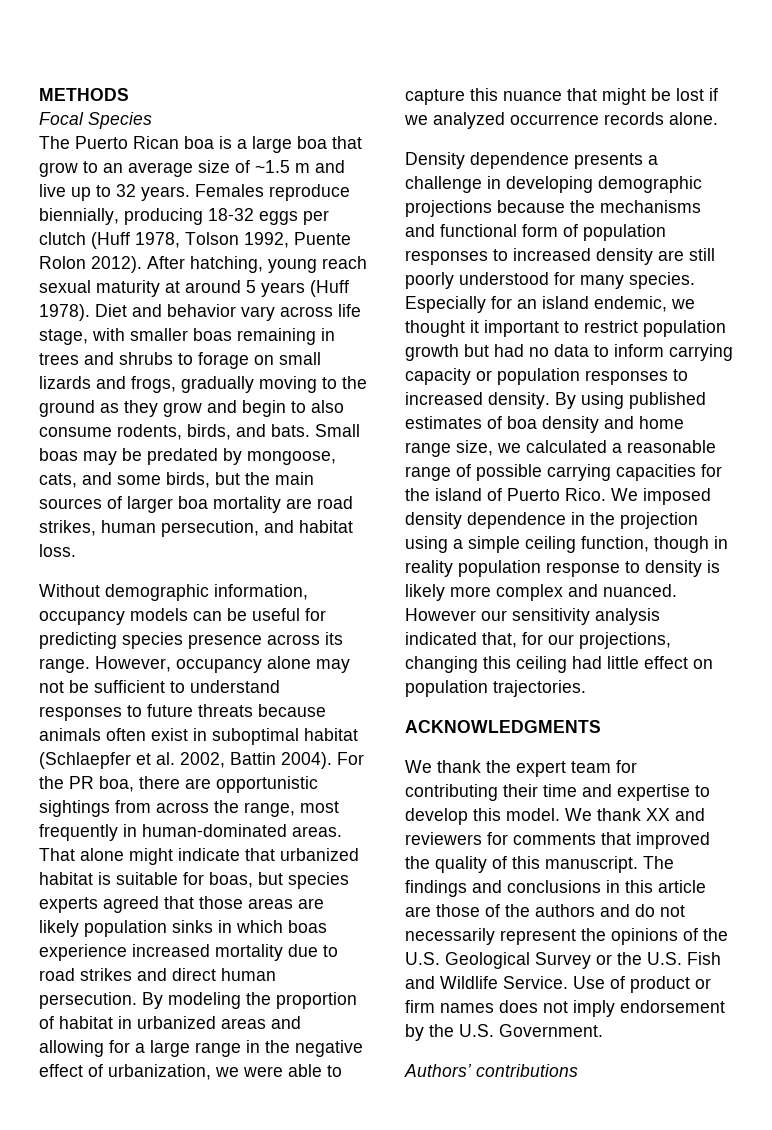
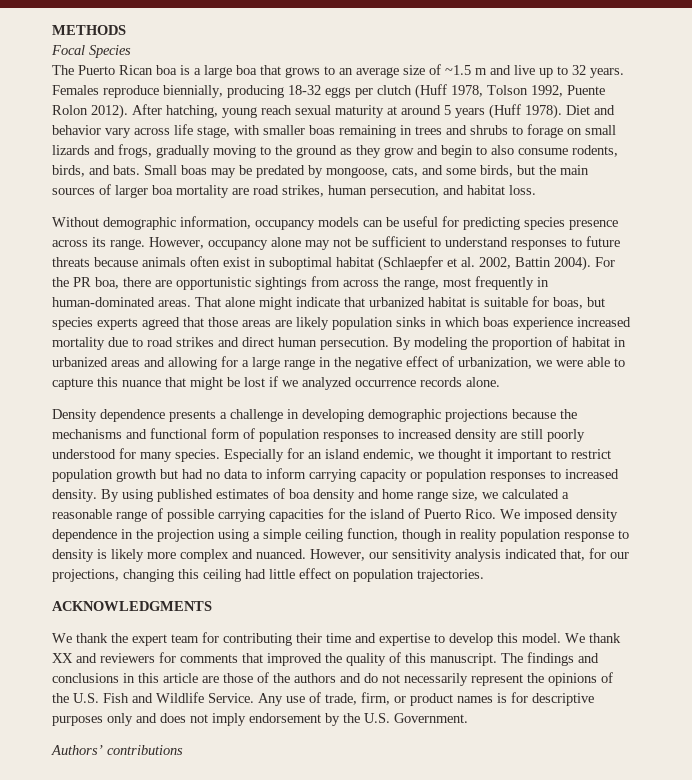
- The Puerto Rican boa is a large boa that grow to an average size of ~1.5 m and live up to 32 years.
+ The Puerto Rican boa is a large boa that grows to an average size of ~1.5 m and live up to 32 years.
- However our sensitivity analysis indicated that, for our projections, changing this ceiling had little effect on population trajectories.
+ However, our sensitivity analysis indicated that, for our projections, changing this ceiling had little effect on population trajectories.
- The findings and conclusions in this article are those of the authors and do not necessarily represent the opinions of the U.S. Geological Survey or the U.S. Fish and Wildlife Service. Use of product or firm names does not imply endorsement by the U.S. Government.
+ The findings and conclusions in this article are those of the authors and do not necessarily represent the opinions of the U.S. Fish and Wildlife Service. Any use of trade, firm, or product names is for descriptive purposes only and does not imply endorsement by the U.S. Government.

